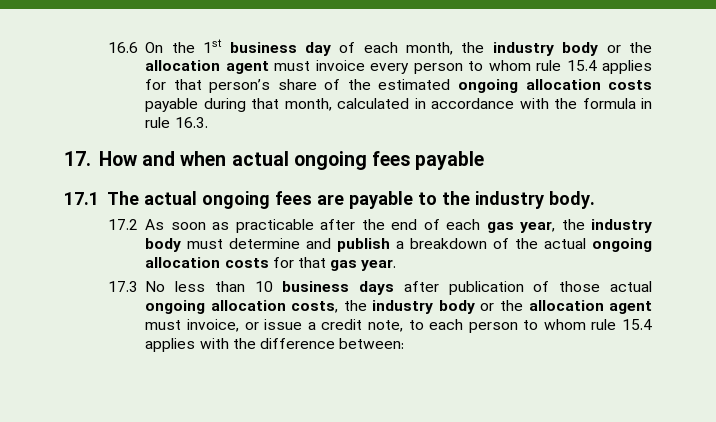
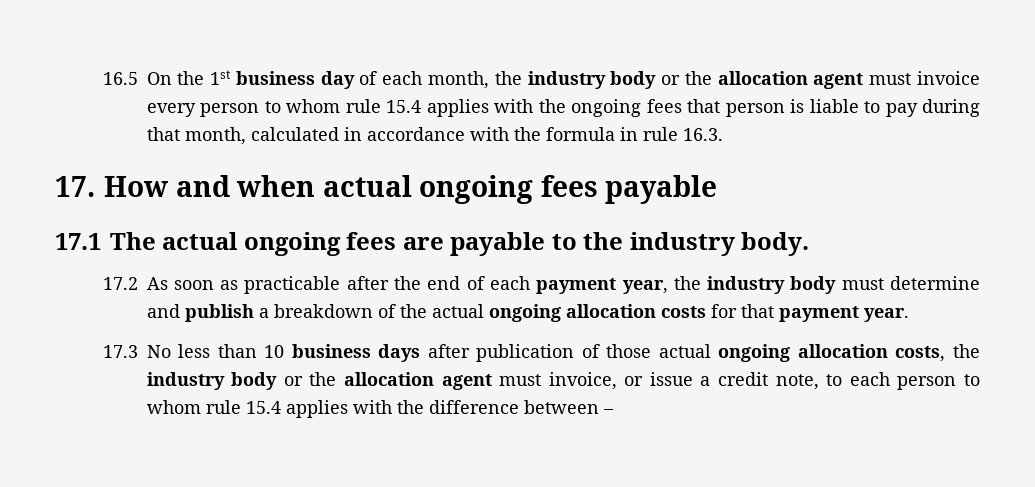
- 16.6 On the 1st business day of each month, the industry body or the allocation agent must invoice every person to whom rule 15.4 applies for that person’s share of the estimated ongoing allocation costs payable during that month, calculated in accordance with the formula in rule 16.3.
+ 16.5 On the 1st business day of each month, the industry body or the allocation agent must invoice every person to whom rule 15.4 applies with the ongoing fees that person is liable to pay during that month, calculated in accordance with the formula in rule 16.3.
- 17.2 As soon as practicable after the end of each gas year, the industry body must determine and publish a breakdown of the actual ongoing allocation costs for that gas year.
+ 17.2 As soon as practicable after the end of each payment year, the industry body must determine and publish a breakdown of the actual ongoing allocation costs for that payment year.
- 17.3 No less than 10 business days after publication of those actual ongoing allocation costs, the industry body or the allocation agent must invoice, or issue a credit note, to each person to whom rule 15.4 applies with the difference between:
+ 17.3 No less than 10 business days after publication of those actual ongoing allocation costs, the industry body or the allocation agent must invoice, or issue a credit note, to each person to whom rule 15.4 applies with the difference between –

